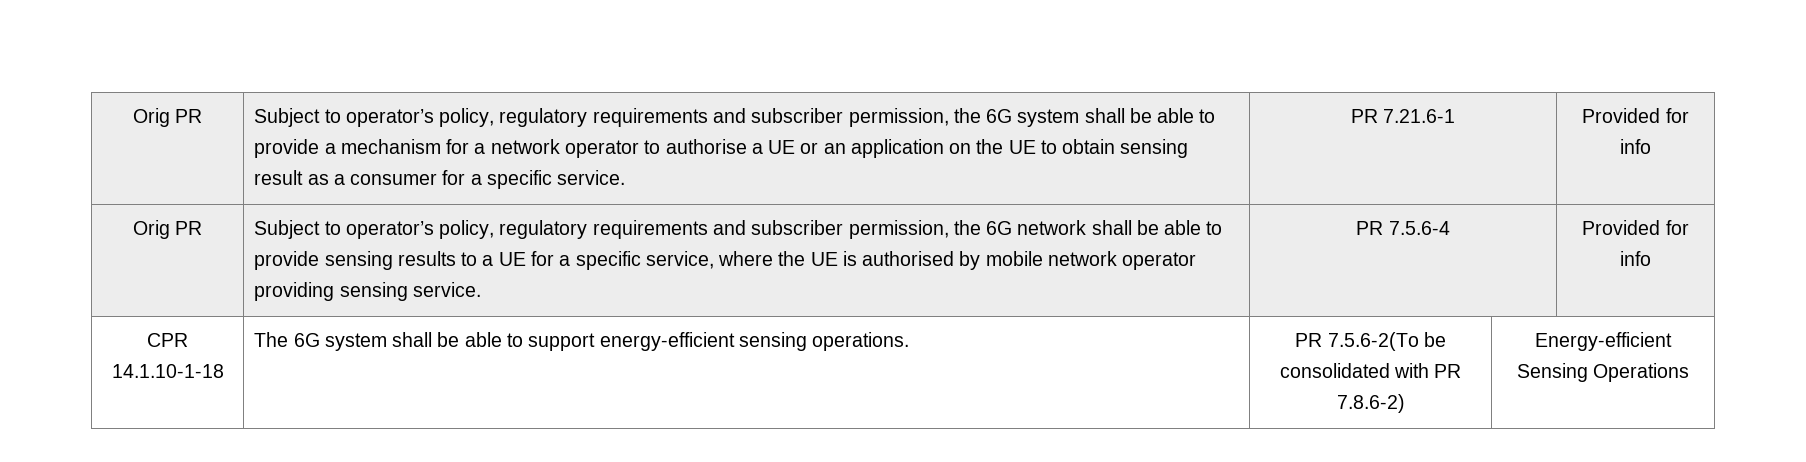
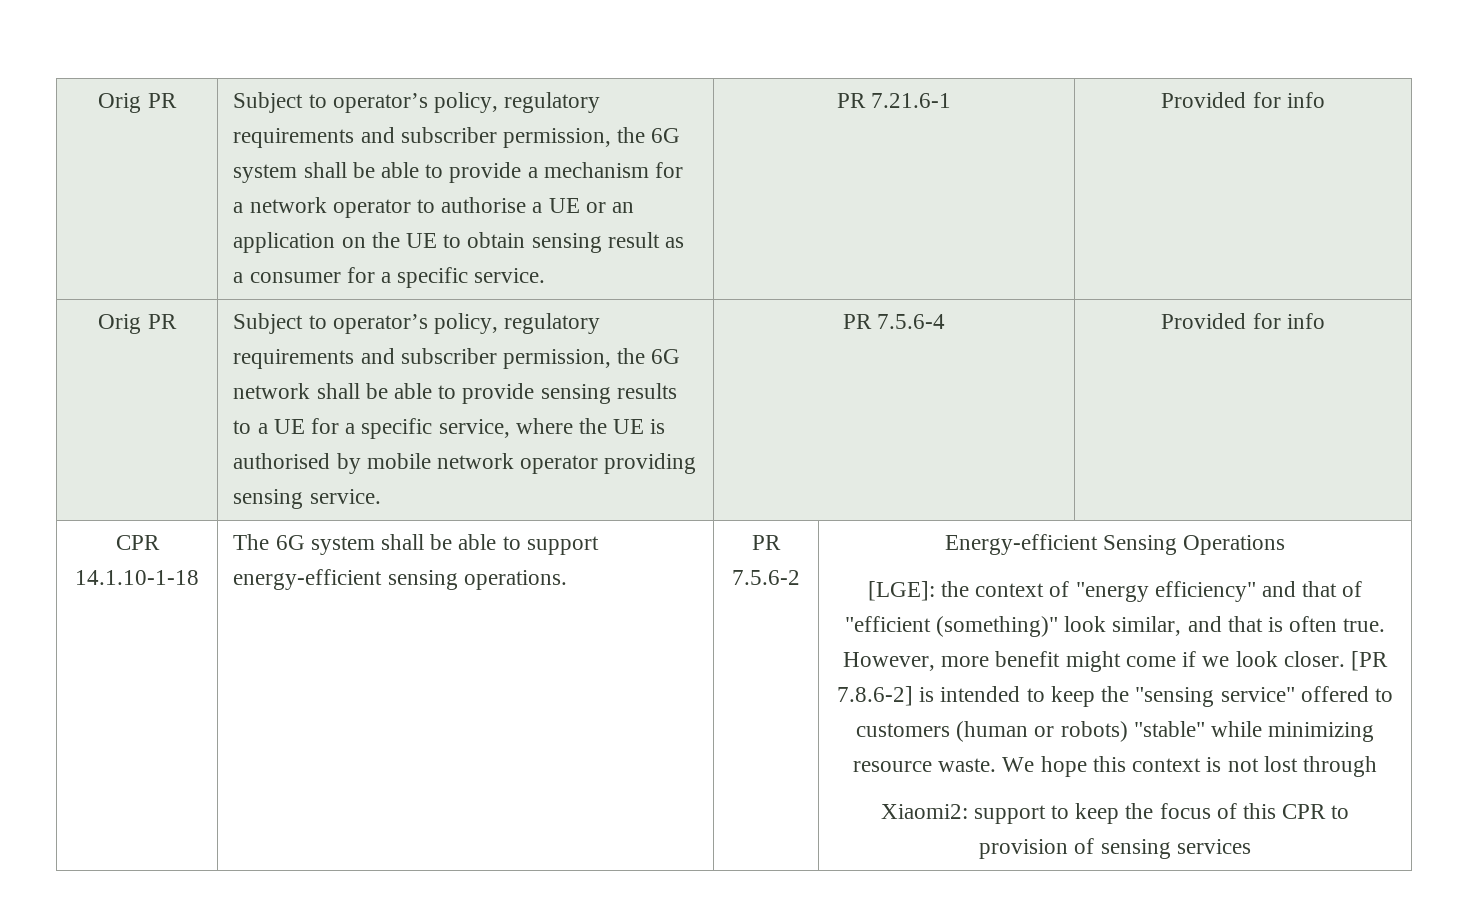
- PR 7.5.6-2(To be consolidated with PR 7.8.6-2) | Energy-efficient Sensing Operations
+ PR 7.5.6-2 | Energy-efficient Sensing Operations
+ [LGE]: the context of "energy efficiency" and that of "efficient (something)" look similar, and that is often true. However, more benefit might come if we look closer. [PR 7.8.6-2] is intended to keep the "sensing service" offered to customers (human or robots) "stable" while minimizing resource waste. We hope this context is not lost through
+ Xiaomi2: support to keep the focus of this CPR to provision of sensing services

